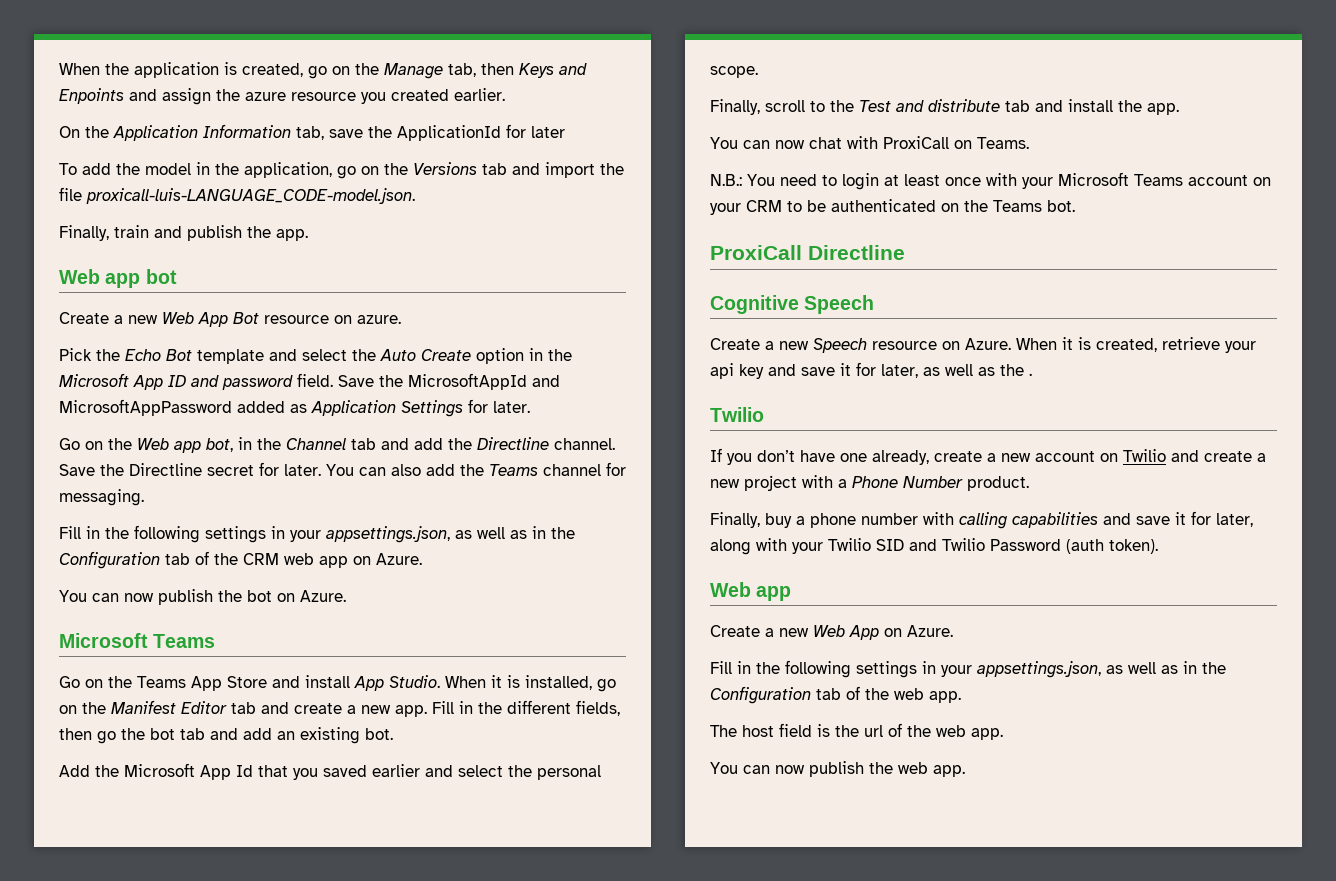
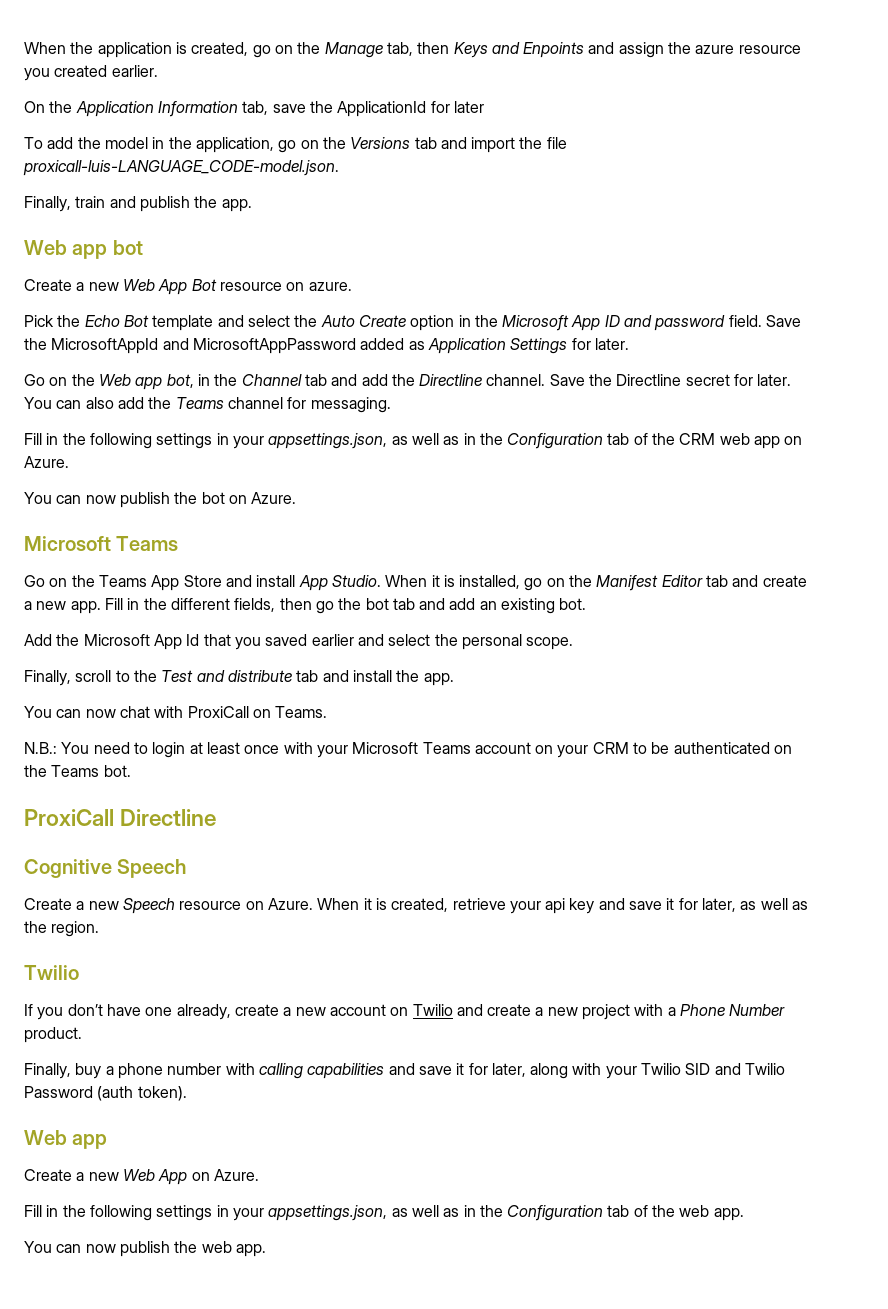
- When it is created, retrieve your api key and save it for later, as well as the .
+ When it is created, retrieve your api key and save it for later, as well as the region.
- The host field is the url of the web app.

